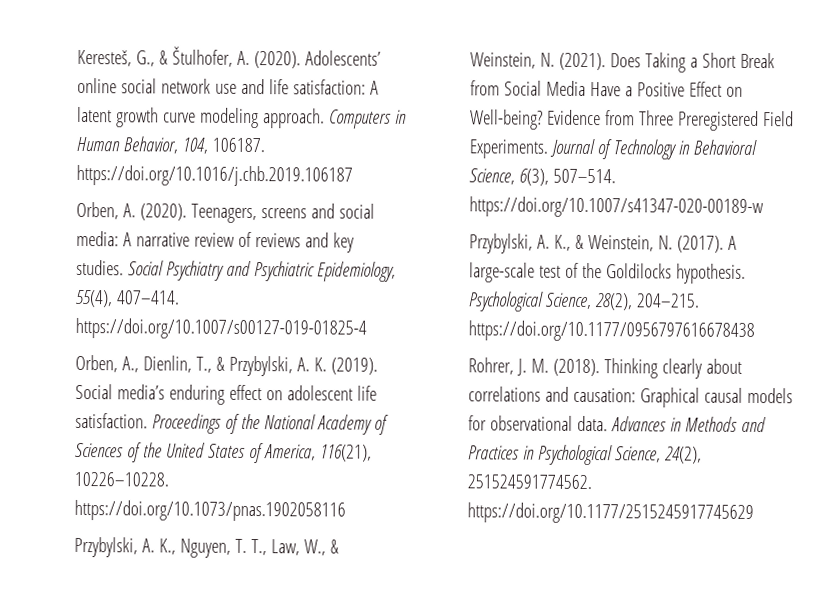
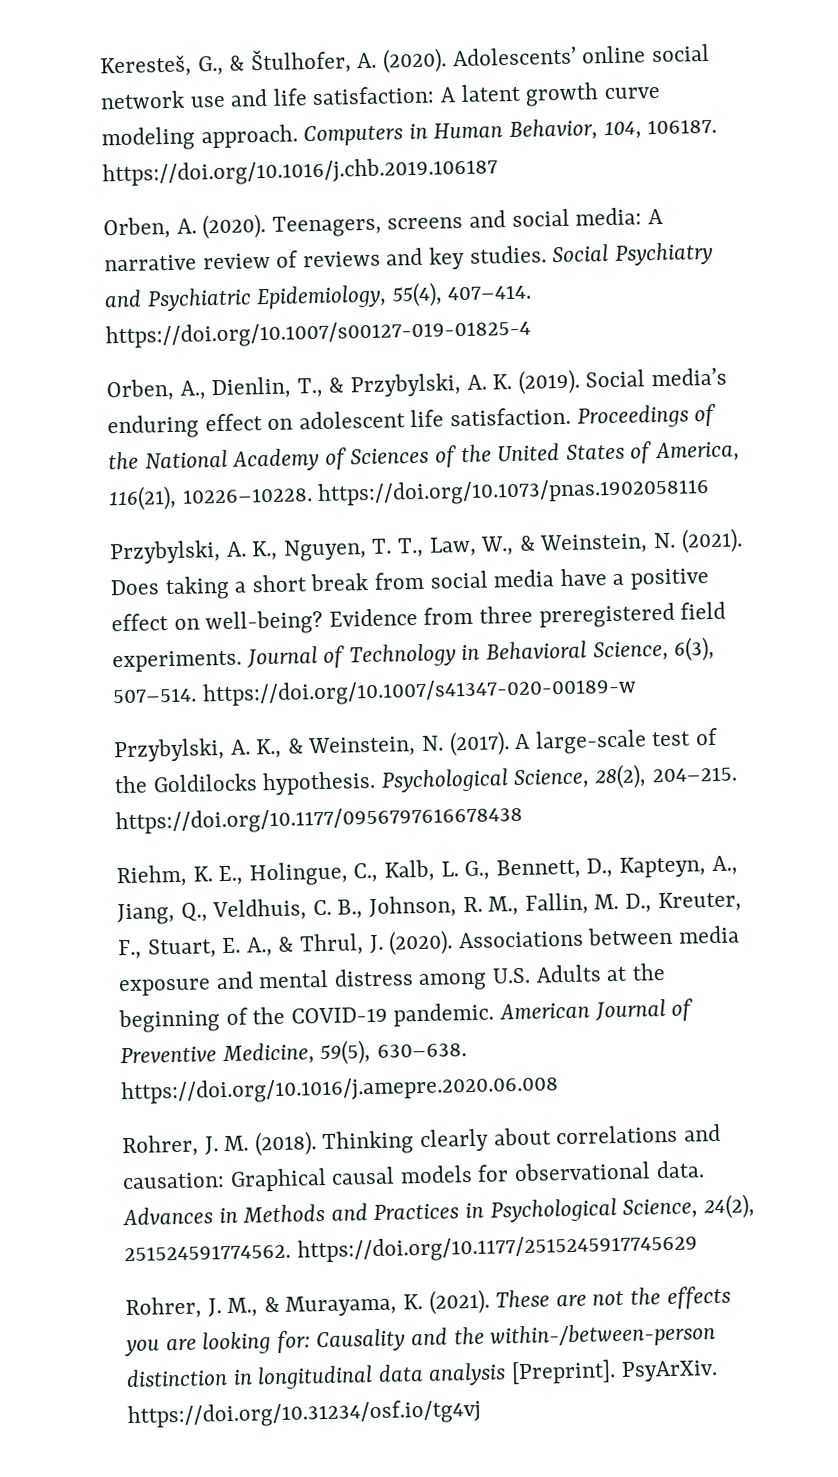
- Does Taking a Short Break from Social Media Have a Positive Effect on Well-being? Evidence from Three Preregistered Field Experiments.
+ Does taking a short break from social media have a positive effect on well-being? Evidence from three preregistered field experiments.
+ Riehm, K. E., Holingue, C., Kalb, L. G., Bennett, D., Kapteyn, A., Jiang, Q., Veldhuis, C. B., Johnson, R. M., Fallin, M. D., Kreuter, F., Stuart, E. A., & Thrul, J. (2020). Associations between media exposure and mental distress among U.S. Adults at the beginning of the COVID-19 pandemic. American Journal of Preventive Medicine, 59(5), 630–638. https://doi.org/10.1016/j.amepre.2020.06.008
+ Rohrer, J. M., & Murayama, K. (2021). These are not the effects you are looking for: Causality and the within-/between-person distinction in longitudinal data analysis [Preprint]. PsyArXiv. https://doi.org/10.31234/osf.io/tg4vj

